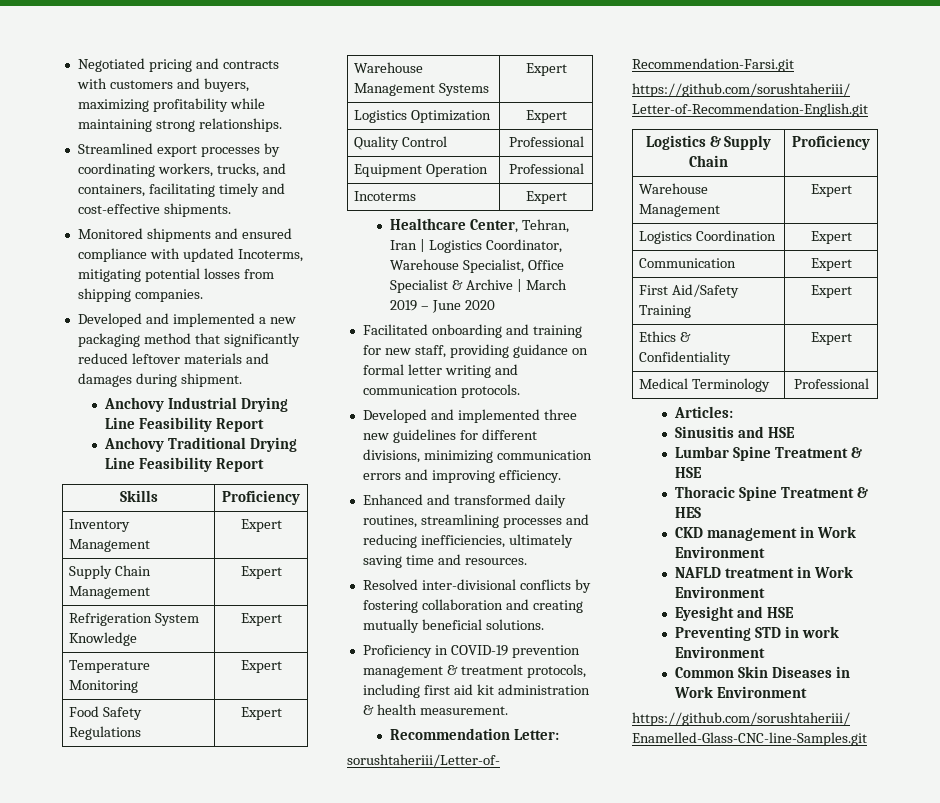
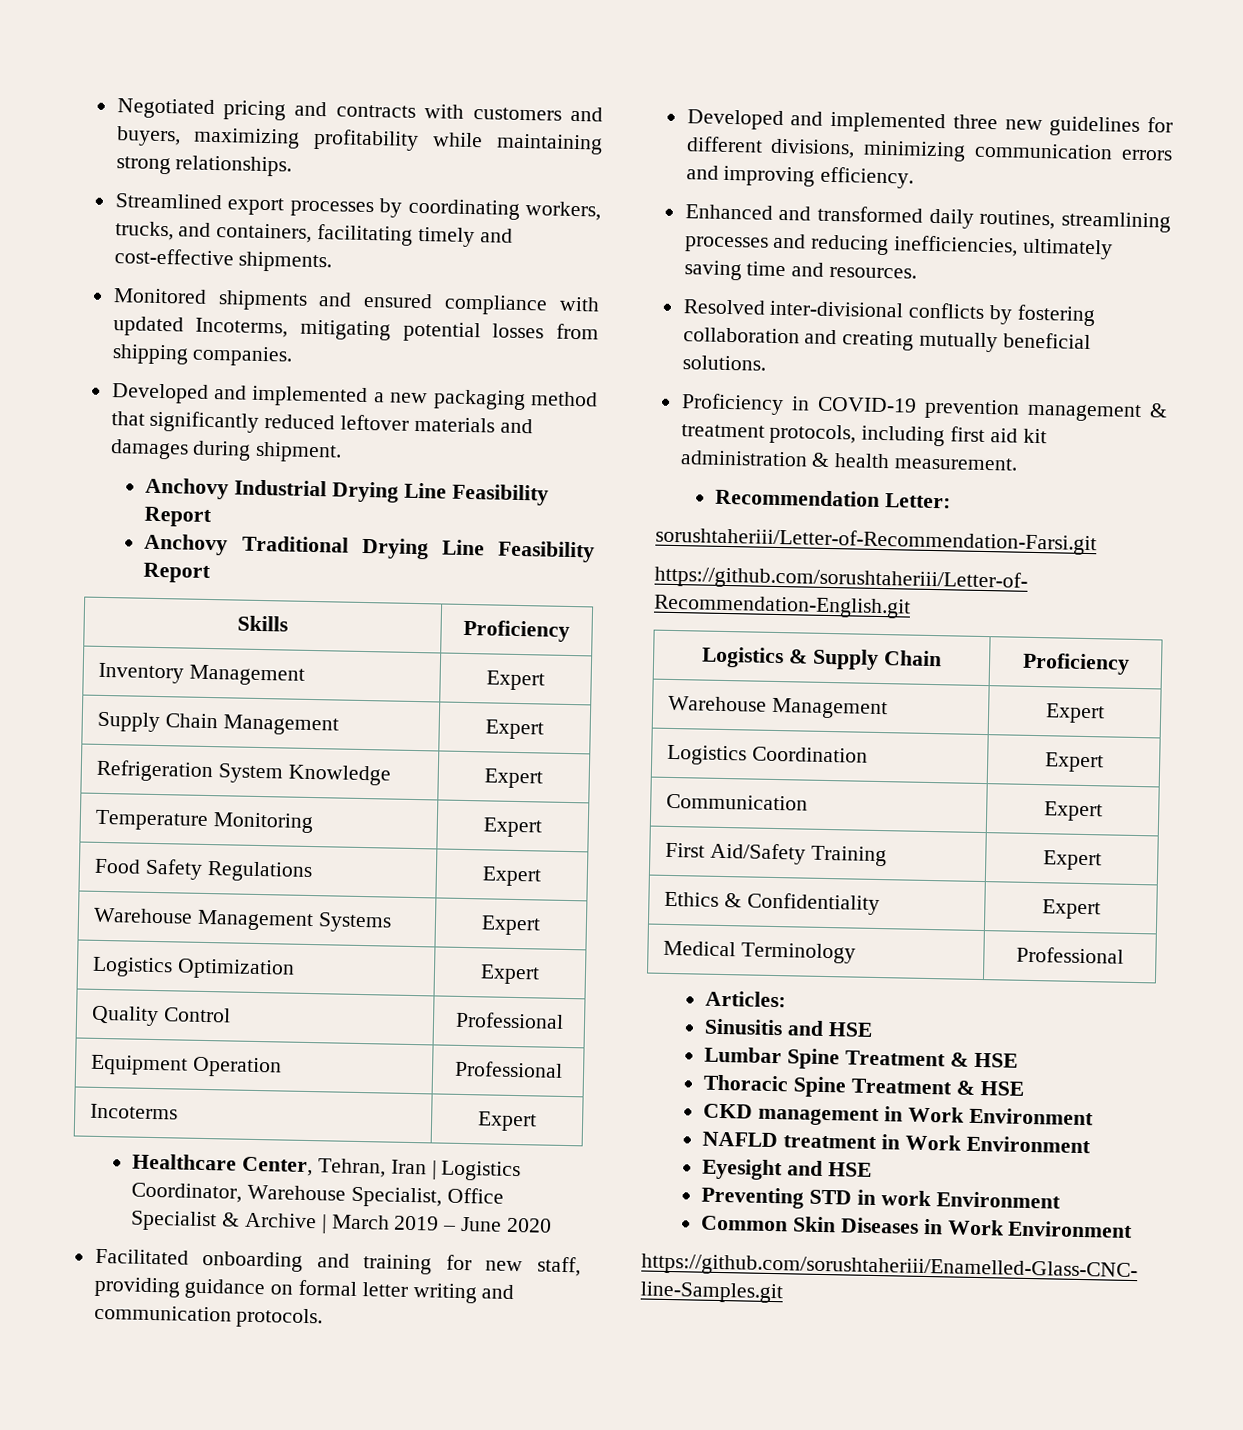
- Thoracic Spine Treatment & HES
+ Thoracic Spine Treatment & HSE

